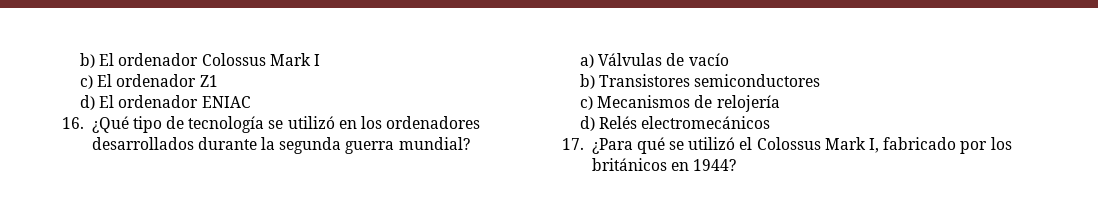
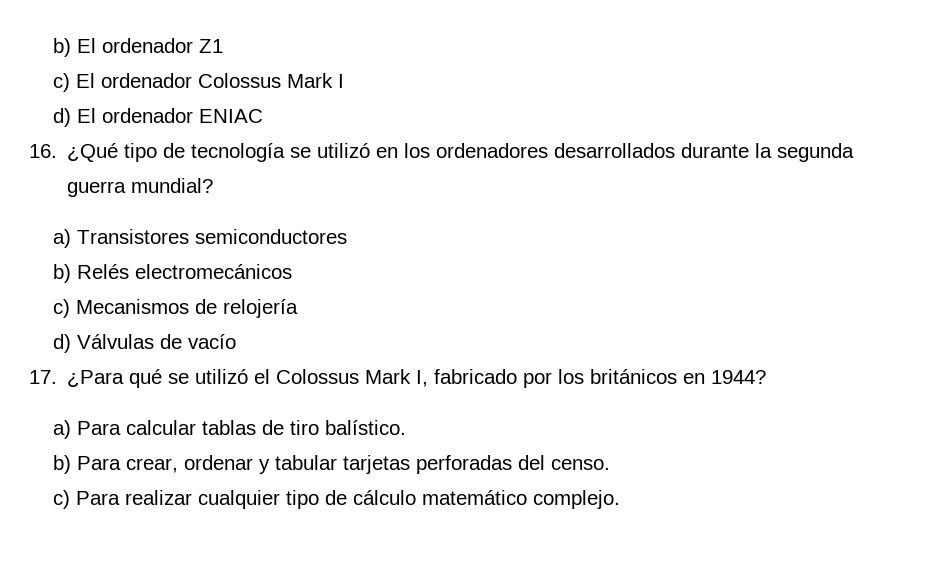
- b) El ordenador Colossus Mark I
+ b) El ordenador Z1
+ c) El ordenador Colossus Mark I
- c) El ordenador Z1
- a) Válvulas de vacío
- b) Transistores semiconductores
+ a) Transistores semiconductores
+ b) Relés electromecánicos
- d) Relés electromecánicos
+ d) Válvulas de vacío
+ a) Para calcular tablas de tiro balístico.
+ b) Para crear, ordenar y tabular tarjetas perforadas del censo.
+ c) Para realizar cualquier tipo de cálculo matemático complejo.

